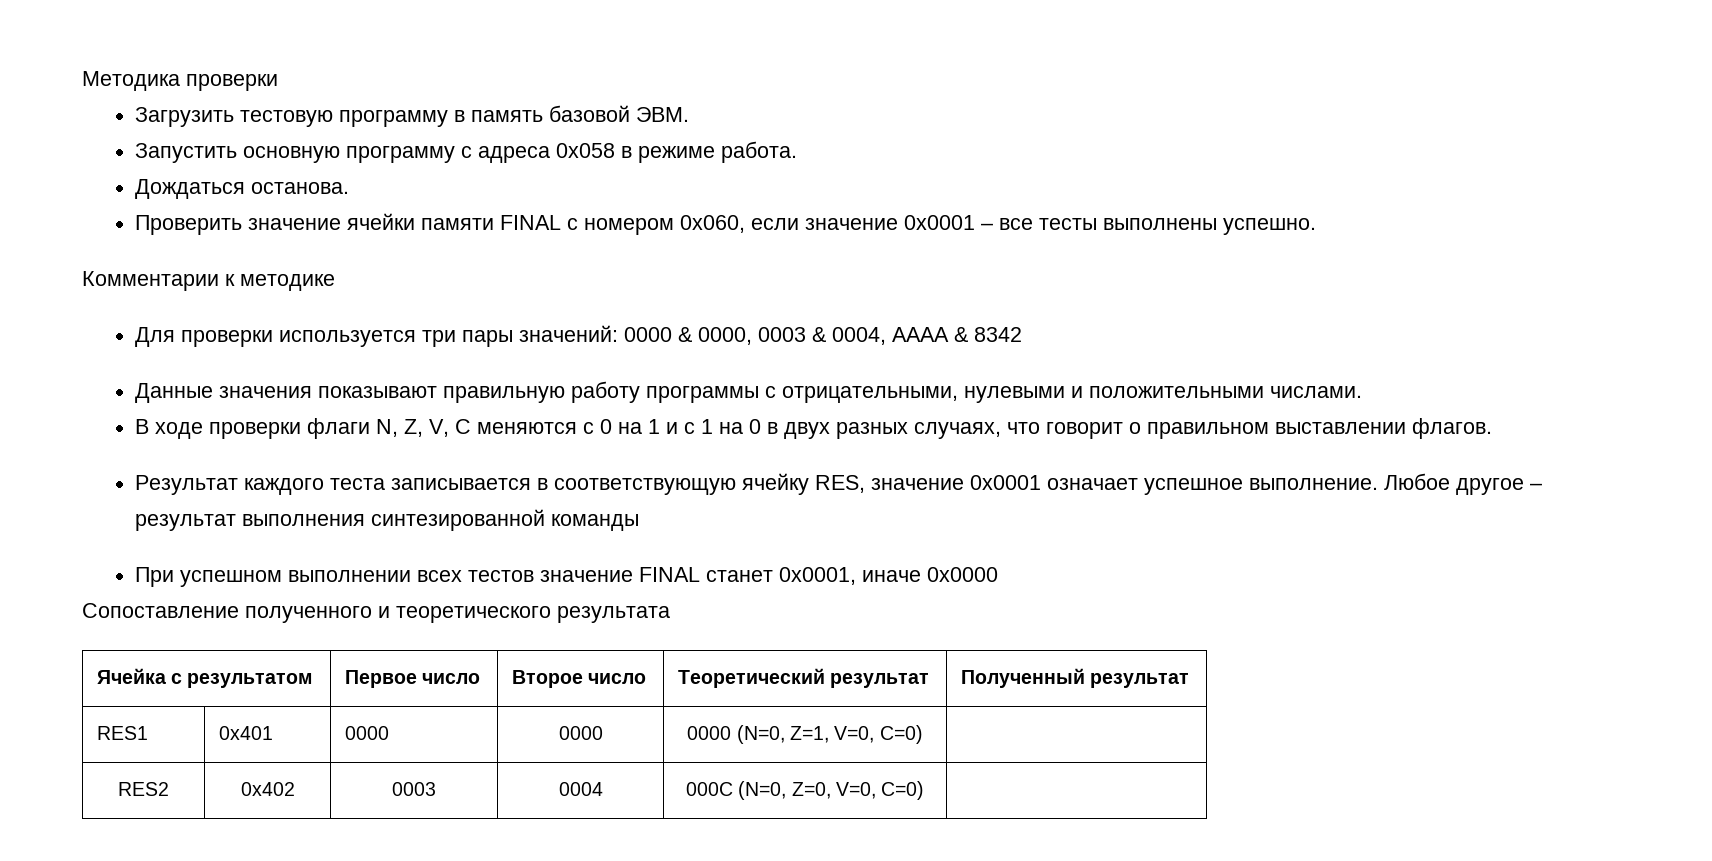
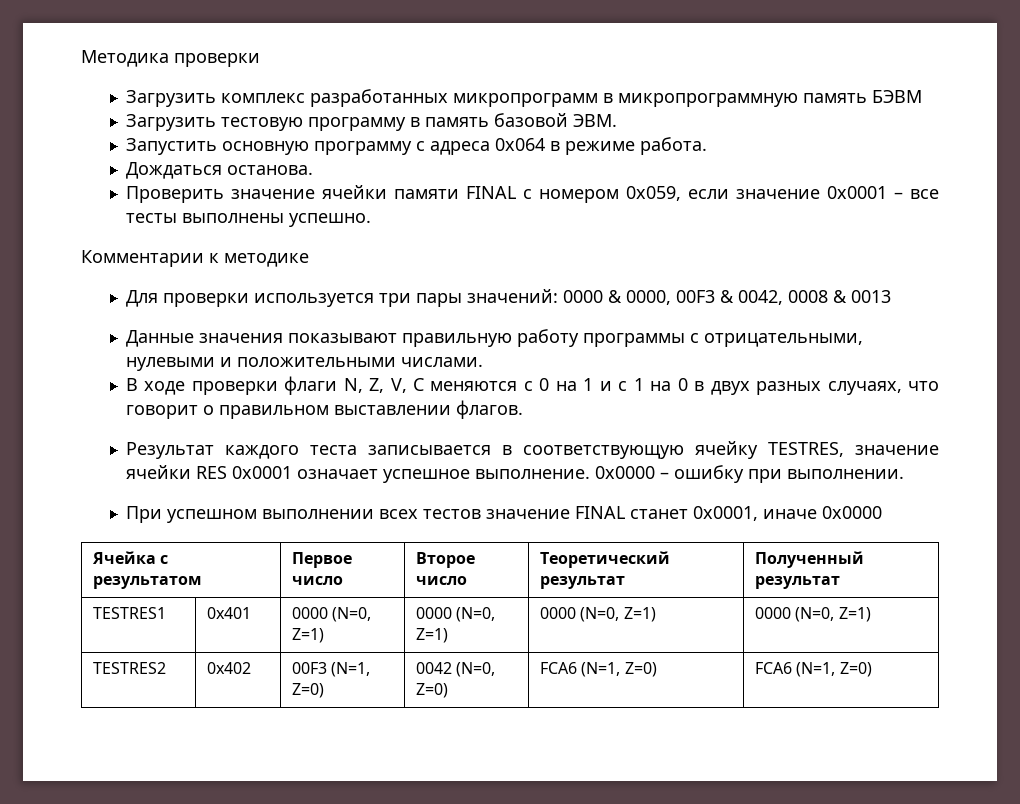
+ Загрузить комплекс разработанных микропрограмм в микропрограммную память БЭВМ
- Запустить основную программу с адреса 0x058 в режиме работа.
+ Запустить основную программу с адреса 0x064 в режиме работа.
- Проверить значение ячейки памяти FINAL с номером 0x060, если значение 0x0001 – все тесты выполнены успешно.
+ Проверить значение ячейки памяти FINAL с номером 0x059, если значение 0x0001 – все тесты выполнены успешно.
- Для проверки используется три пары значений: 0000 & 0000, 0003 & 0004, AAAA & 8342
+ Для проверки используется три пары значений: 0000 & 0000, 00F3 & 0042, 0008 & 0013
- Результат каждого теста записывается в соответствующую ячейку RES, значение 0x0001 означает успешное выполнение. Любое другое – результат выполнения синтезированной команды
+ Результат каждого теста записывается в соответствующую ячейку TESTRES, значение ячейки RES 0x0001 означает успешное выполнение. 0x0000 – ошибку при выполнении.
- Сопоставление полученного и теоретического результата
- RES1 | 0x401 | 0000 | 0000 | 0000 (N=0, Z=1, V=0, C=0) |
- RES2 | 0x402 | 0003 | 0004 | 000C (N=0, Z=0, V=0, C=0) |
+ TESTRES1 | 0x401 | 0000 (N=0, Z=1) | 0000 (N=0, Z=1) | 0000 (N=0, Z=1) | 0000 (N=0, Z=1)
+ TESTRES2 | 0x402 | 00F3 (N=1, Z=0) | 0042 (N=0, Z=0) | FCA6 (N=1, Z=0) | FCA6 (N=1, Z=0)

